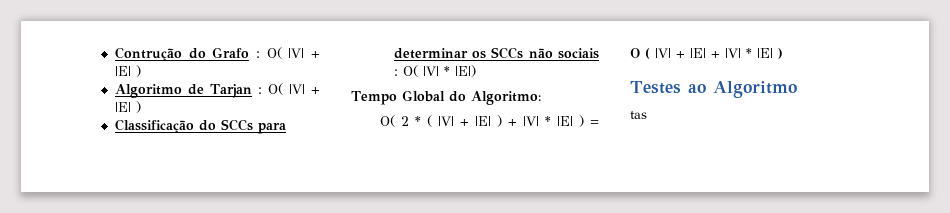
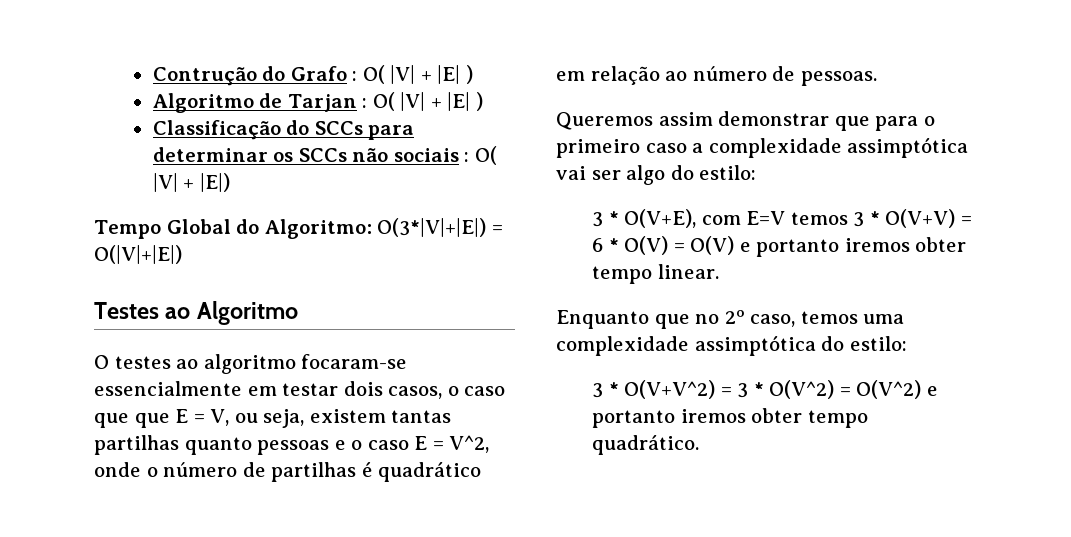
- Classificação do SCCs para determinar os SCCs não sociais : O( |V| * |E|)
+ Classificação do SCCs para determinar os SCCs não sociais : O( |V| + |E|)
- Tempo Global do Algoritmo:
- O( 2 * ( |V| + |E| ) + |V| * |E| ) = O ( |V| + |E| + |V| * |E| )
+ Tempo Global do Algoritmo: O(3*|V|+|E|) = O(|V|+|E|)
  Testes ao Algoritmo
- tas
+ O testes ao algoritmo focaram-se essencialmente em testar dois casos, o caso que que E = V, ou seja, existem tantas partilhas quanto pessoas e o caso E = V^2, onde o número de partilhas é quadrático em relação ao número de pessoas.
+ Queremos assim demonstrar que para o primeiro caso a complexidade assimptótica vai ser algo do estilo:
+ 3 * O(V+E), com E=V temos 3 * O(V+V) = 6 * O(V) = O(V) e portanto iremos obter tempo linear.
+ Enquanto que no 2º caso, temos uma complexidade assimptótica do estilo:
+ 3 * O(V+V^2) = 3 * O(V^2) = O(V^2) e portanto iremos obter tempo quadrático.

